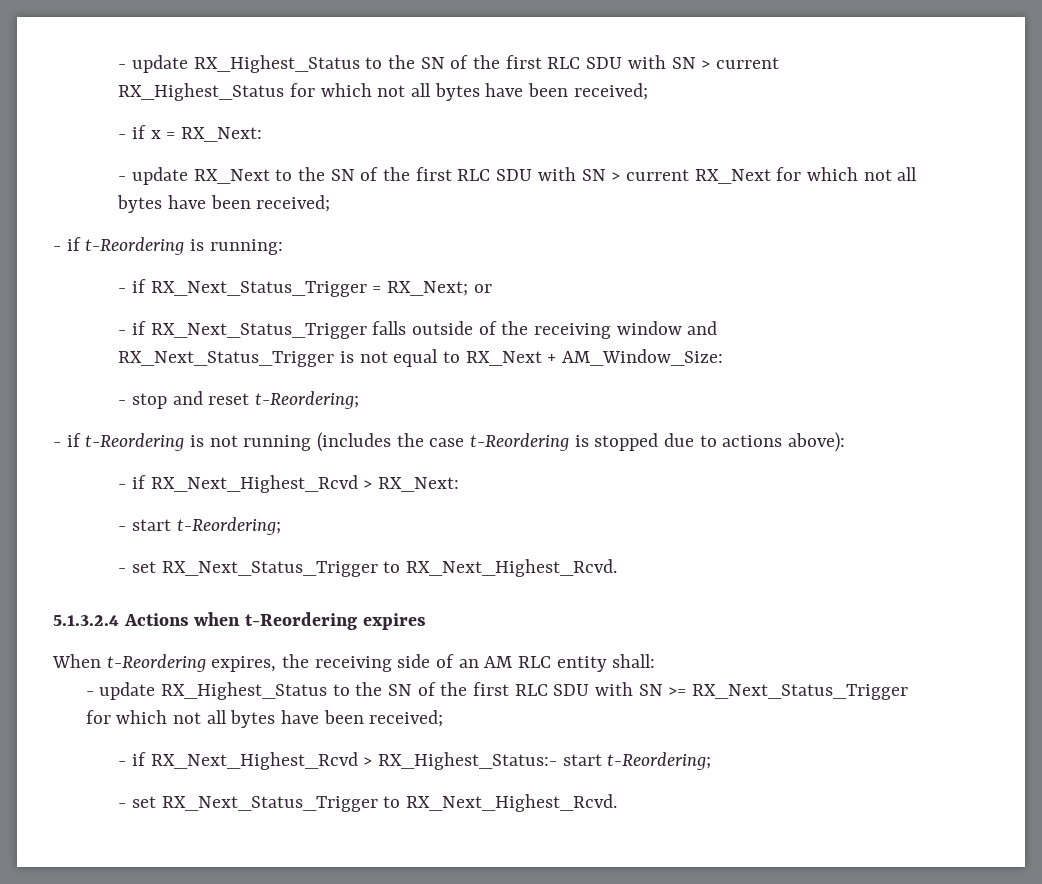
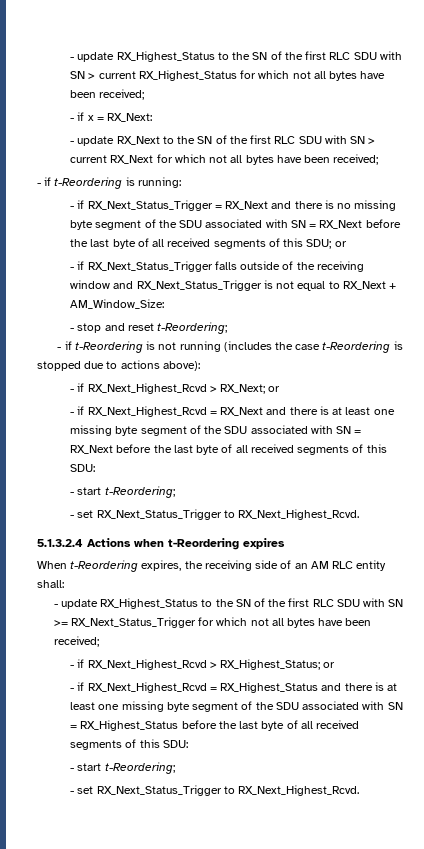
- - if RX_Next_Status_Trigger = RX_Next; or
+ - if RX_Next_Status_Trigger = RX_Next and there is no missing byte segment of the SDU associated with SN = RX_Next before the last byte of all received segments of this SDU; or
- - if RX_Next_Highest_Rcvd > RX_Next:
+ - if RX_Next_Highest_Rcvd > RX_Next; or
+ - if RX_Next_Highest_Rcvd = RX_Next and there is at least one missing byte segment of the SDU associated with SN = RX_Next before the last byte of all received segments of this SDU:
- - if RX_Next_Highest_Rcvd > RX_Highest_Status:- start t-Reordering;
+ - if RX_Next_Highest_Rcvd > RX_Highest_Status; or
+ - if RX_Next_Highest_Rcvd = RX_Highest_Status and there is at least one missing byte segment of the SDU associated with SN = RX_Highest_Status before the last byte of all received segments of this SDU:
+ - start t-Reordering;

